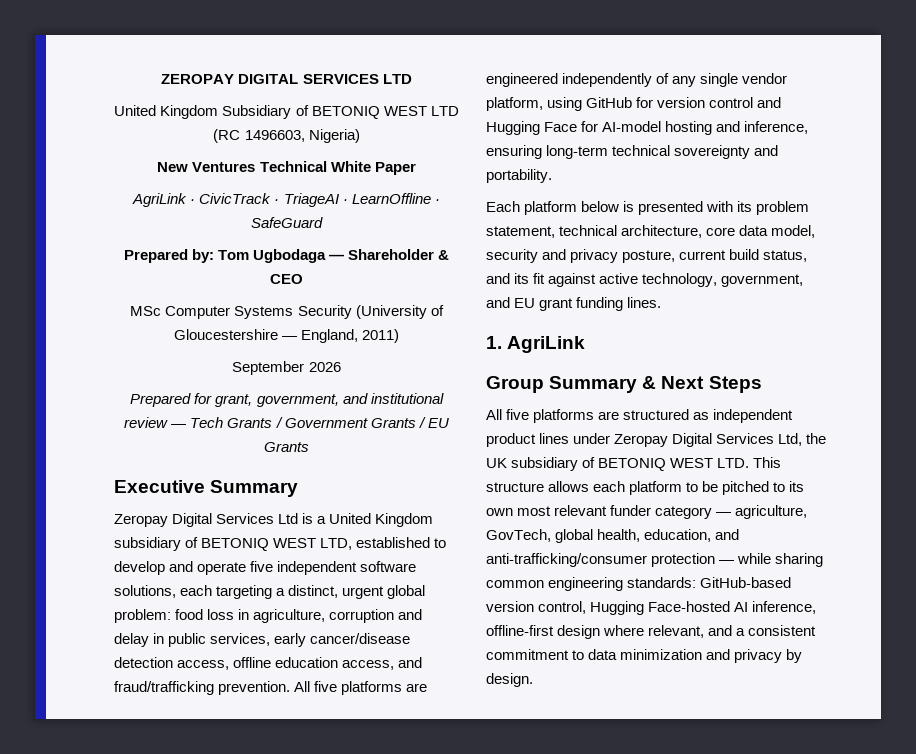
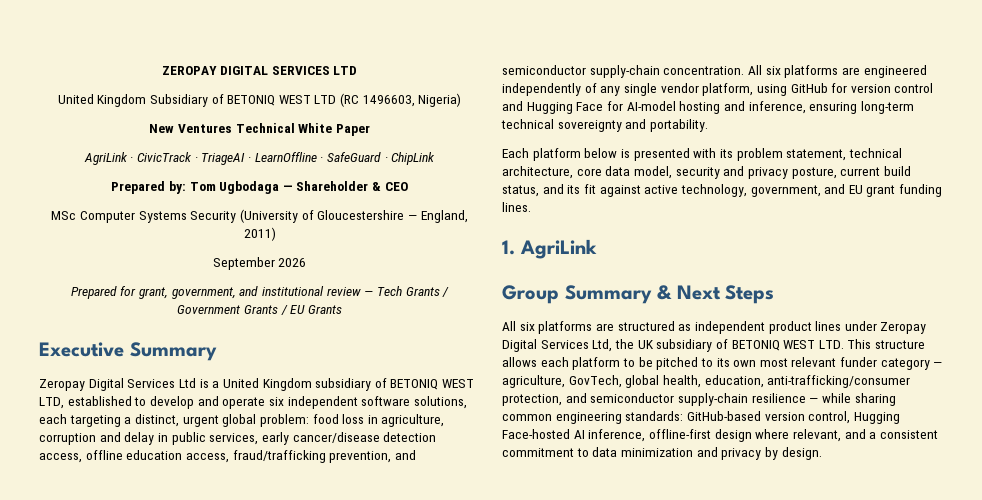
- AgriLink · CivicTrack · TriageAI · LearnOffline · SafeGuard
+ AgriLink · CivicTrack · TriageAI · LearnOffline · SafeGuard · ChipLink
- Zeropay Digital Services Ltd is a United Kingdom subsidiary of BETONIQ WEST LTD, established to develop and operate five independent software solutions, each targeting a distinct, urgent global problem:
+ Zeropay Digital Services Ltd is a United Kingdom subsidiary of BETONIQ WEST LTD, established to develop and operate six independent software solutions, each targeting a distinct, urgent global problem:
- food loss in agriculture, corruption and delay in public services, early cancer/disease detection access, offline education access, and fraud/trafficking prevention. All five platforms are engineered independently of any single vendor platform, using GitHub for version control and Hugging Face for AI-model hosting and inference, ensuring long-term technical sovereignty and portability.
+ food loss in agriculture, corruption and delay in public services, early cancer/disease detection access, offline education access, fraud/trafficking prevention, and semiconductor supply-chain concentration. All six platforms are engineered independently of any single vendor platform, using GitHub for version control and Hugging Face for AI-model hosting and inference, ensuring long-term technical sovereignty and portability.
- All five platforms are structured as independent product lines under Zeropay Digital Services Ltd, the UK subsidiary of BETONIQ WEST LTD. This structure allows each platform to be pitched to its own most relevant funder category — agriculture, GovTech, global health, education, and anti-trafficking/consumer protection — while sharing common engineering standards:
+ All six platforms are structured as independent product lines under Zeropay Digital Services Ltd, the UK subsidiary of BETONIQ WEST LTD. This structure allows each platform to be pitched to its own most relevant funder category — agriculture, GovTech, global health, education, anti-trafficking/consumer protection, and semiconductor supply-chain resilience — while sharing common engineering standards:

